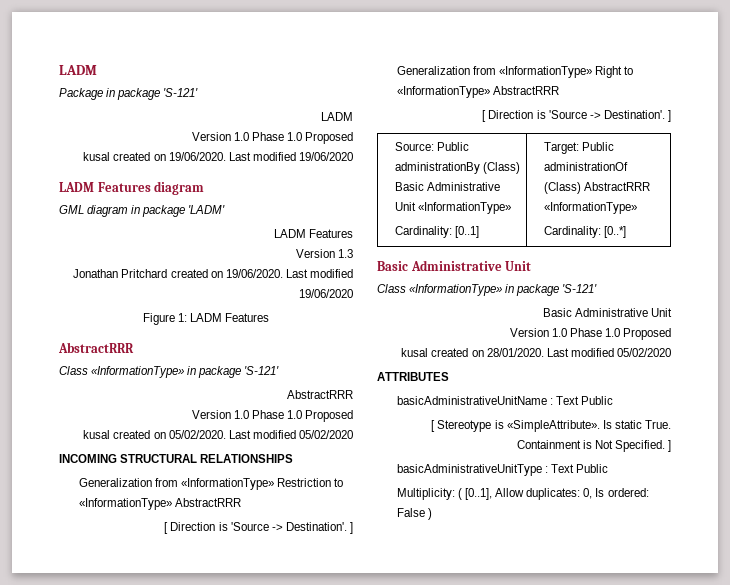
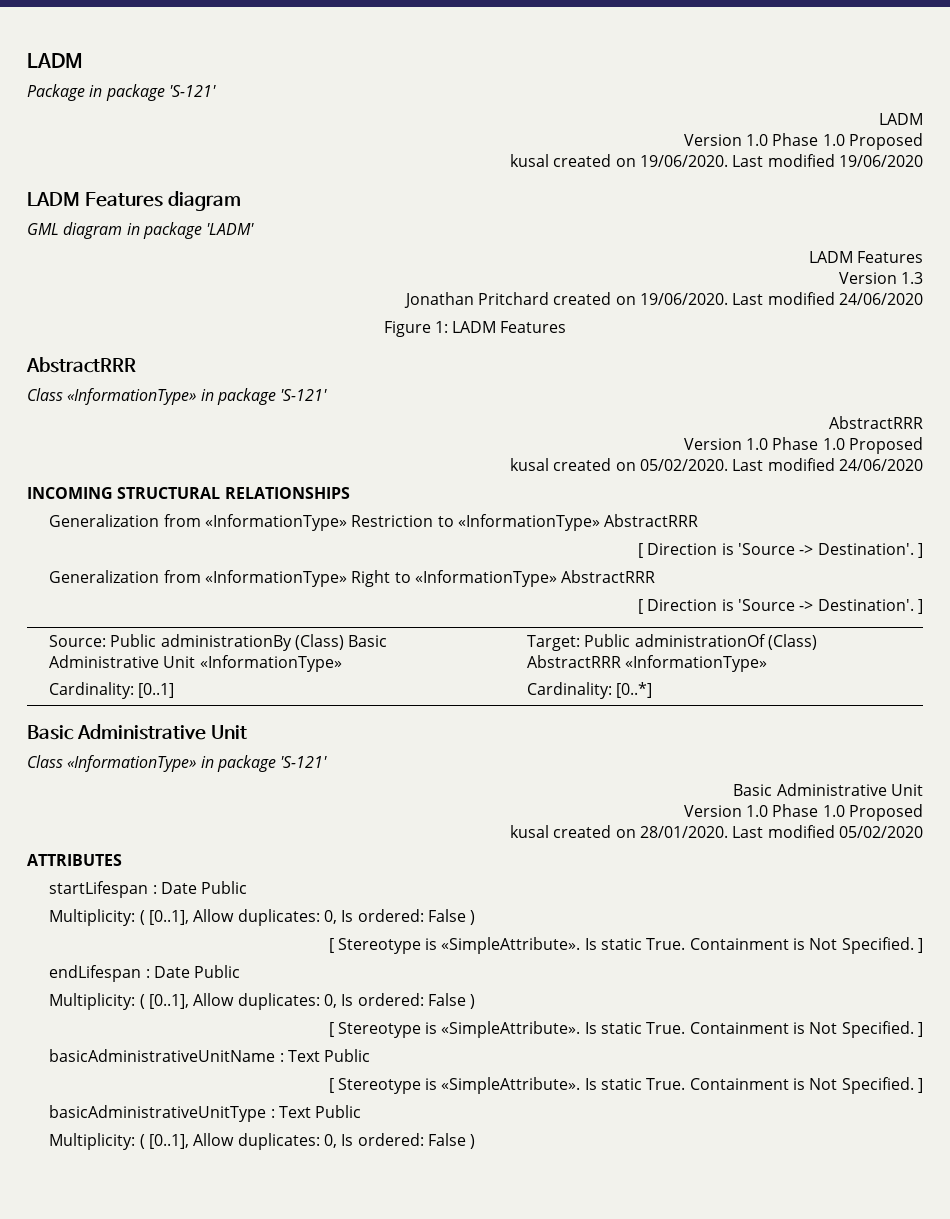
- Jonathan Pritchard created on 19/06/2020. Last modified 19/06/2020
+ Jonathan Pritchard created on 19/06/2020. Last modified 24/06/2020
- kusal created on 05/02/2020. Last modified 05/02/2020
+ kusal created on 05/02/2020. Last modified 24/06/2020
+ startLifespan : Date Public
+ Multiplicity: ( [0..1], Allow duplicates: 0, Is ordered: False )
+ [ Stereotype is «SimpleAttribute». Is static True. Containment is Not Specified. ]
+ endLifespan : Date Public
+ Multiplicity: ( [0..1], Allow duplicates: 0, Is ordered: False )
+ [ Stereotype is «SimpleAttribute». Is static True. Containment is Not Specified. ]

